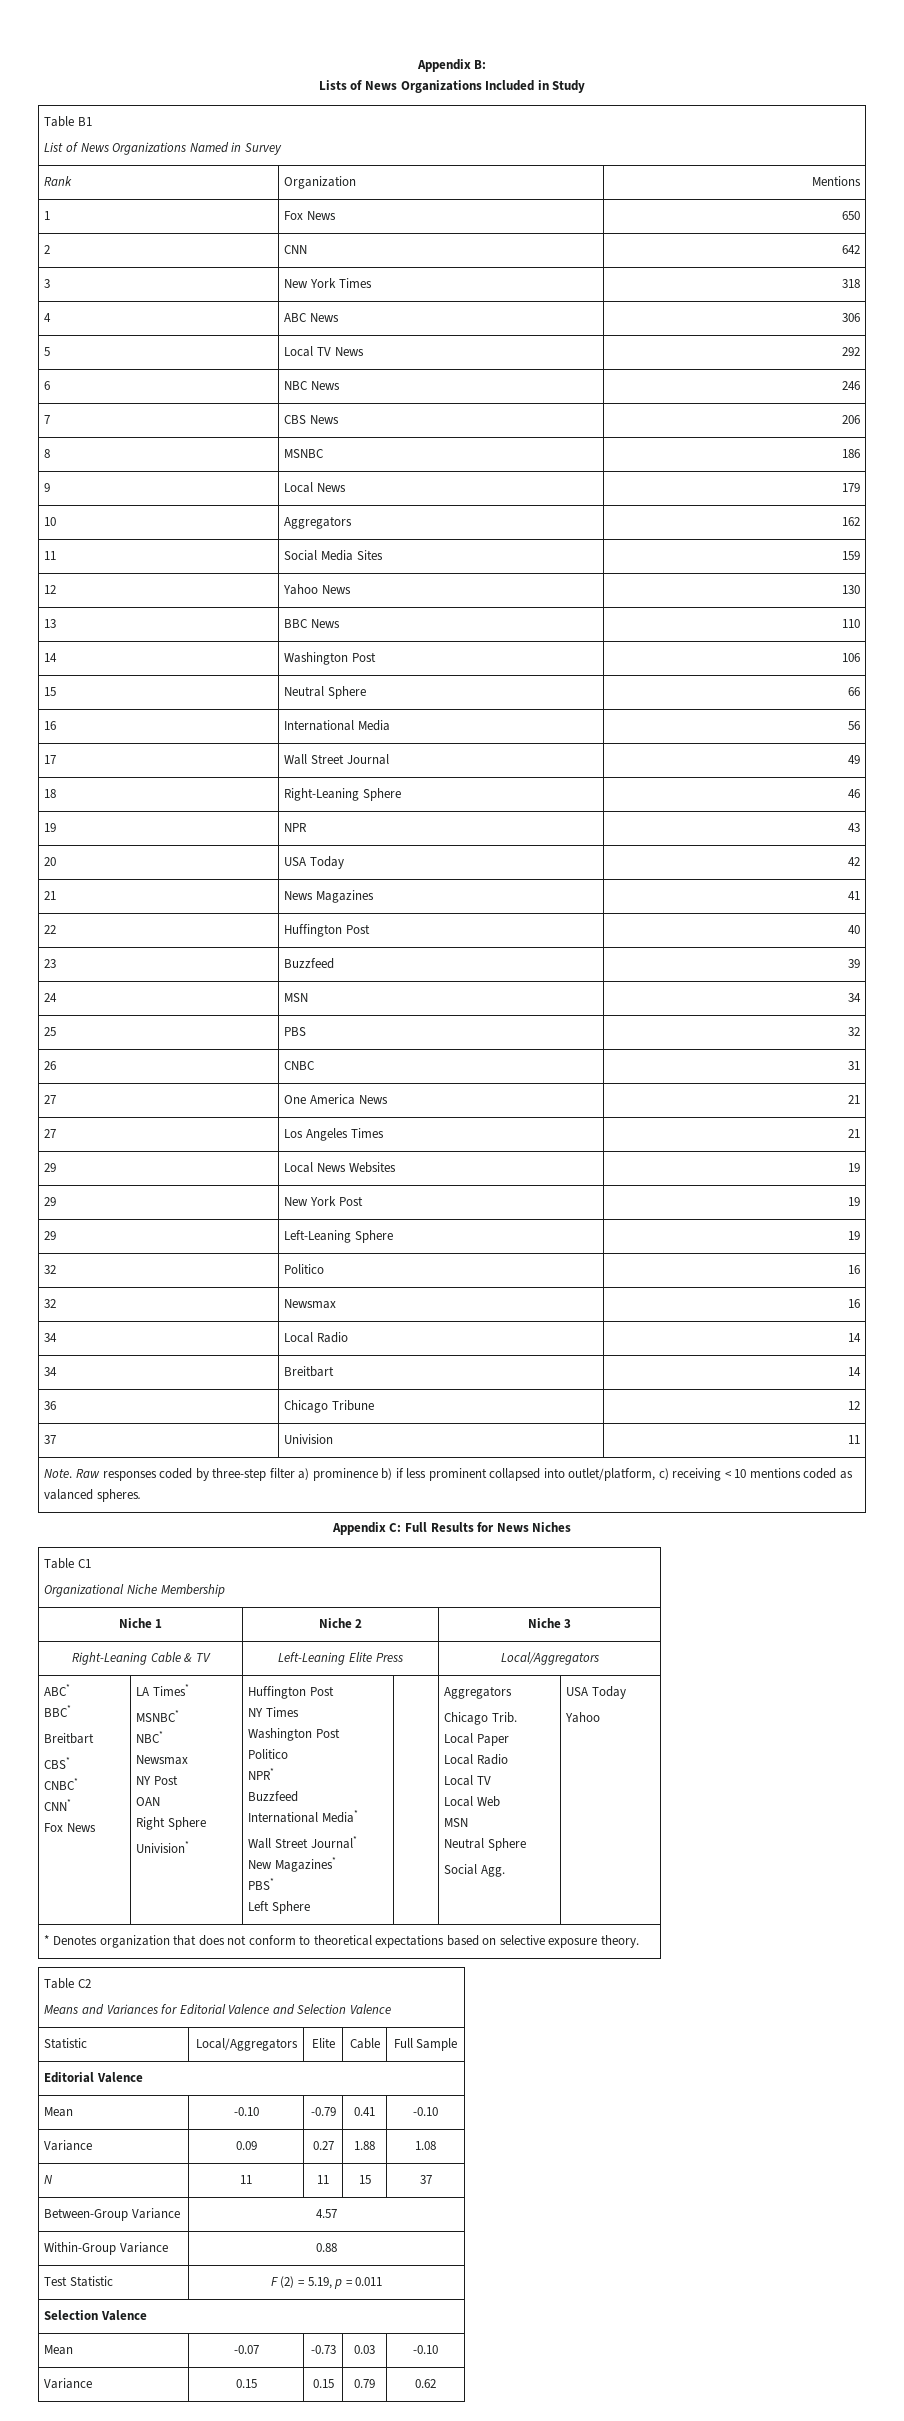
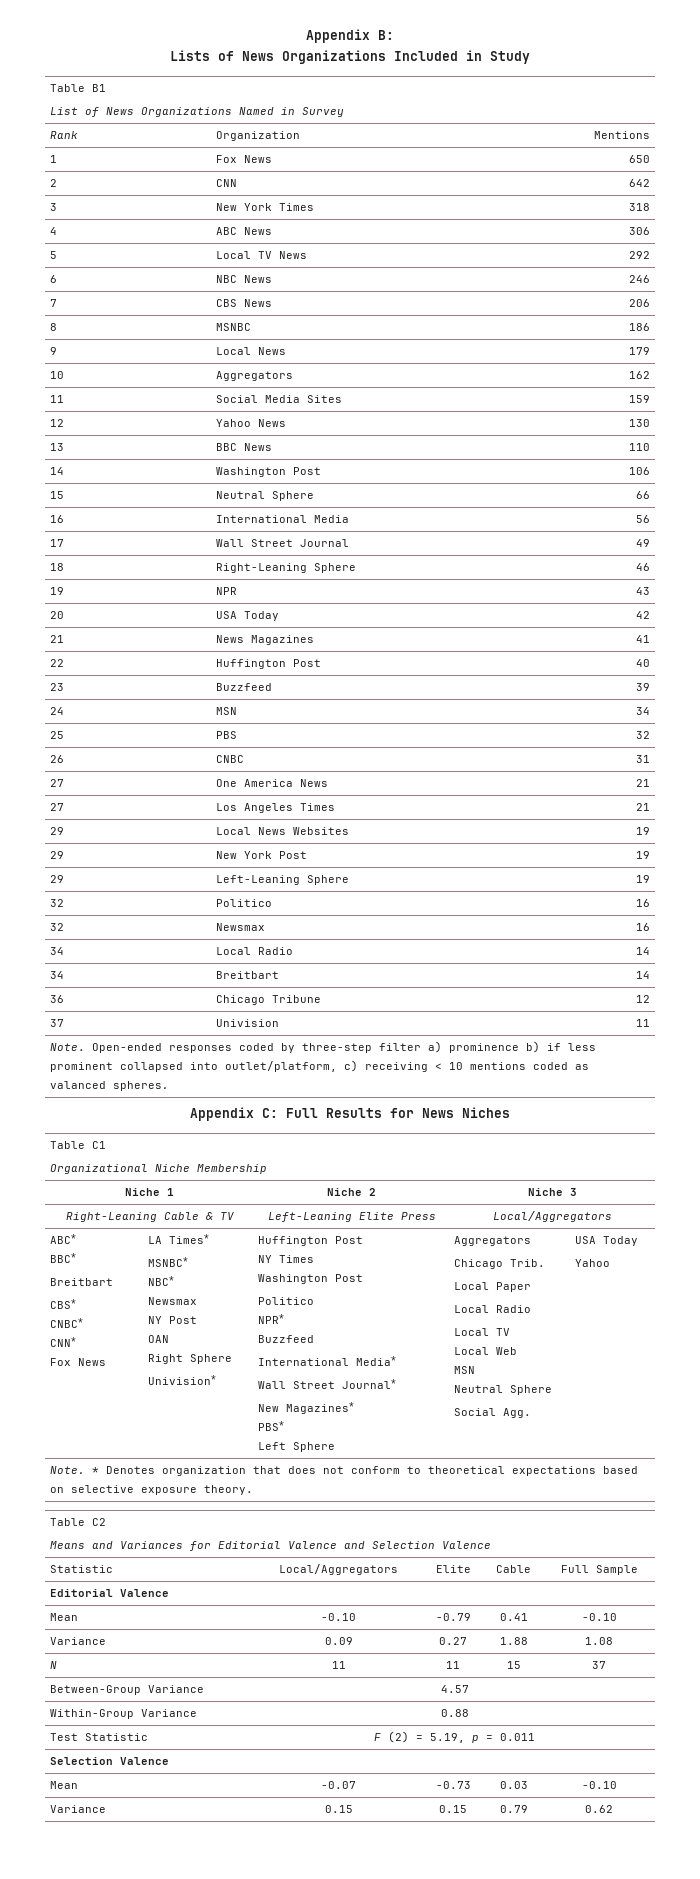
- Note. Raw responses coded by three-step filter a) prominence b) if less prominent collapsed into outlet/platform, c) receiving < 10 mentions coded as valanced spheres.
+ Note. Open-ended responses coded by three-step filter a) prominence b) if less prominent collapsed into outlet/platform, c) receiving < 10 mentions coded as valanced spheres.
- * Denotes organization that does not conform to theoretical expectations based on selective exposure theory.
+ Note. * Denotes organization that does not conform to theoretical expectations based on selective exposure theory.

